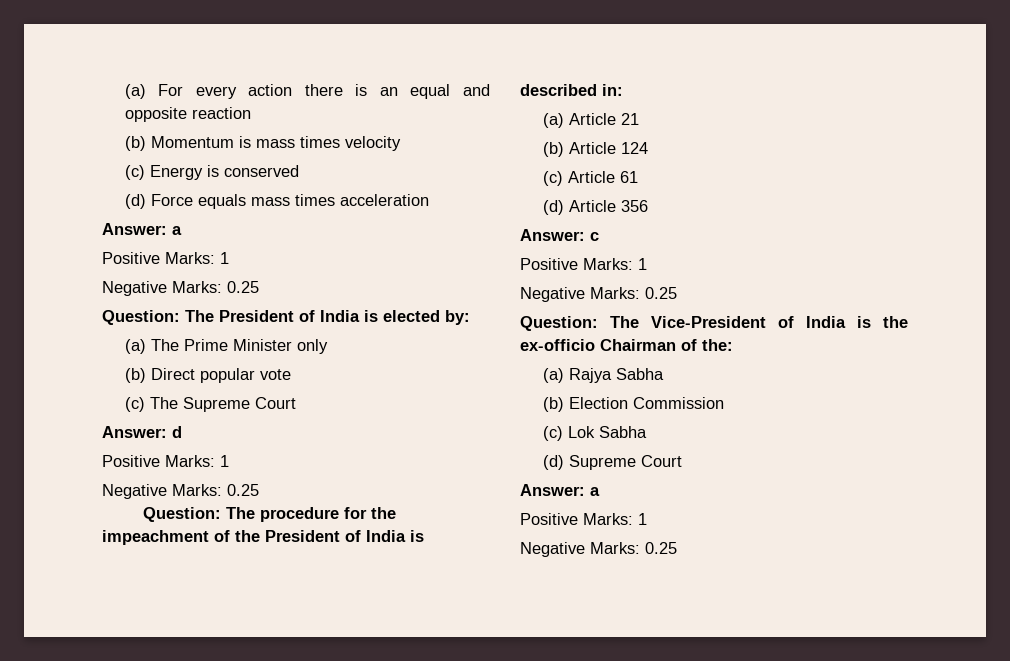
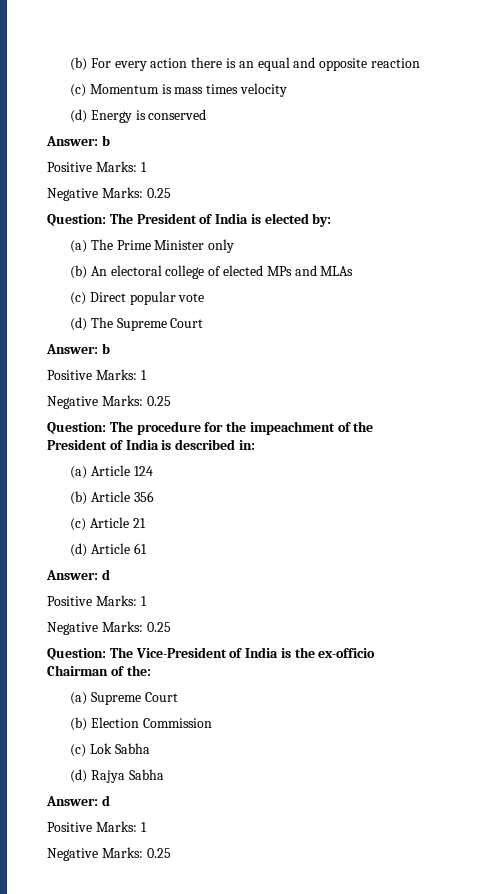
- (a) For every action there is an equal and opposite reaction
+ (b) For every action there is an equal and opposite reaction
- (b) Momentum is mass times velocity
+ (c) Momentum is mass times velocity
- (c) Energy is conserved
- (d) Force equals mass times acceleration
- Answer: a
+ (d) Energy is conserved
+ Answer: b
- (b) Direct popular vote
+ (b) An electoral college of elected MPs and MLAs
+ (c) Direct popular vote
- (c) The Supreme Court
- Answer: d
+ (d) The Supreme Court
+ Answer: b
- (a) Article 21
+ (a) Article 124
- (b) Article 124
+ (b) Article 356
- (c) Article 61
+ (c) Article 21
- (d) Article 356
- Answer: c
+ (d) Article 61
+ Answer: d
- (a) Rajya Sabha
+ (a) Supreme Court
- (d) Supreme Court
- Answer: a
+ (d) Rajya Sabha
+ Answer: d

